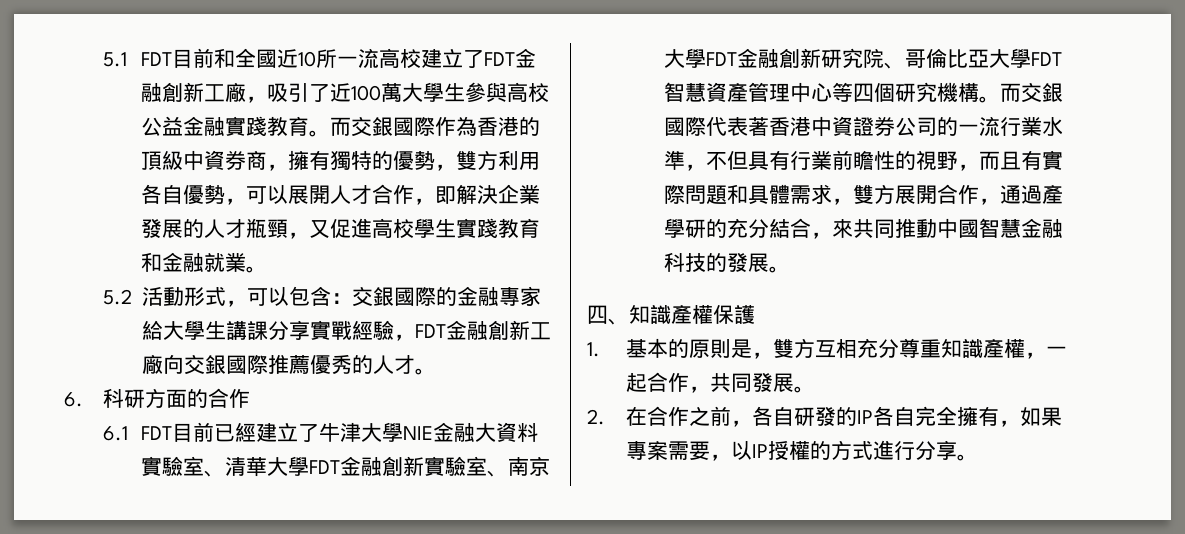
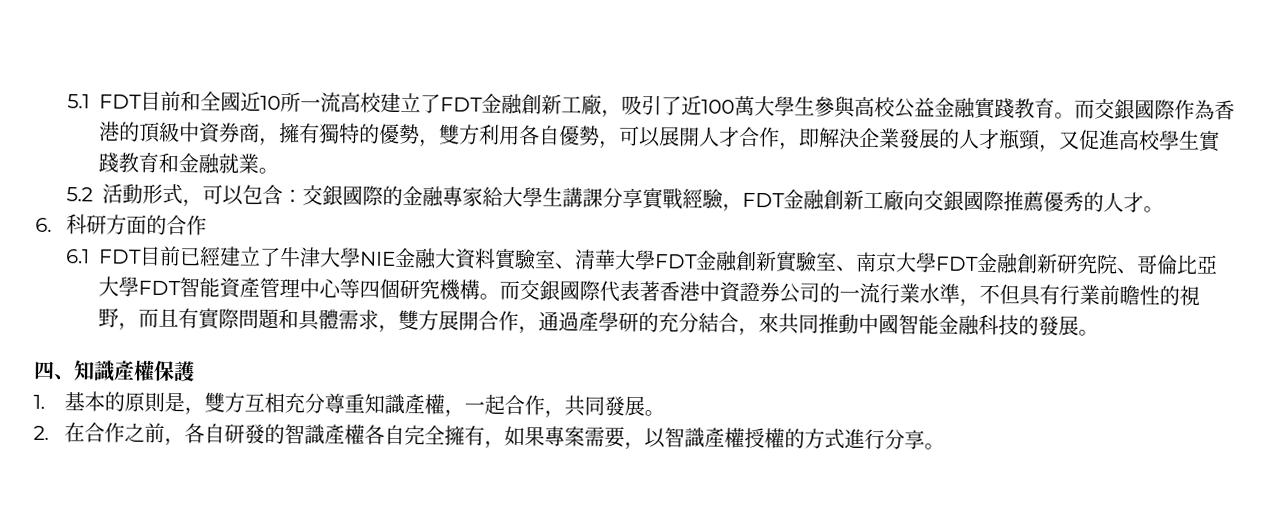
- 6.1 FDT目前已經建立了牛津大學NIE金融大資料實驗室、清華大學FDT金融創新實驗室、南京大學FDT金融創新研究院、哥倫比亞大學FDT智慧資產管理中心等四個研究機構。
+ 6.1 FDT目前已經建立了牛津大學NIE金融大資料實驗室、清華大學FDT金融創新實驗室、南京大學FDT金融創新研究院、哥倫比亞大學FDT智能資產管理中心等四個研究機構。
- 而交銀國際代表著香港中資證券公司的一流行業水準，不但具有行業前瞻性的視野，而且有實際問題和具體需求，雙方展開合作，通過產學研的充分結合，來共同推動中國智慧金融科技的發展。
+ 而交銀國際代表著香港中資證券公司的一流行業水準，不但具有行業前瞻性的視野，而且有實際問題和具體需求，雙方展開合作，通過產學研的充分結合，來共同推動中國智能金融科技的發展。
- 2.在合作之前，各自研發的IP各自完全擁有，如果專案需要，以IP授權的方式進行分享。
+ 2.在合作之前，各自研發的智識產權各自完全擁有，如果專案需要，以智識產權授權的方式進行分享。

